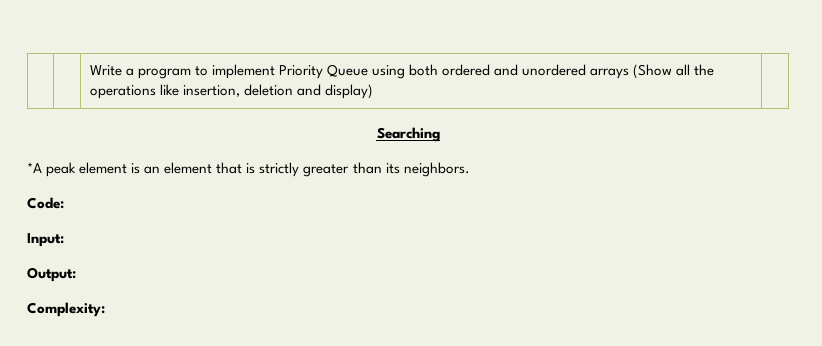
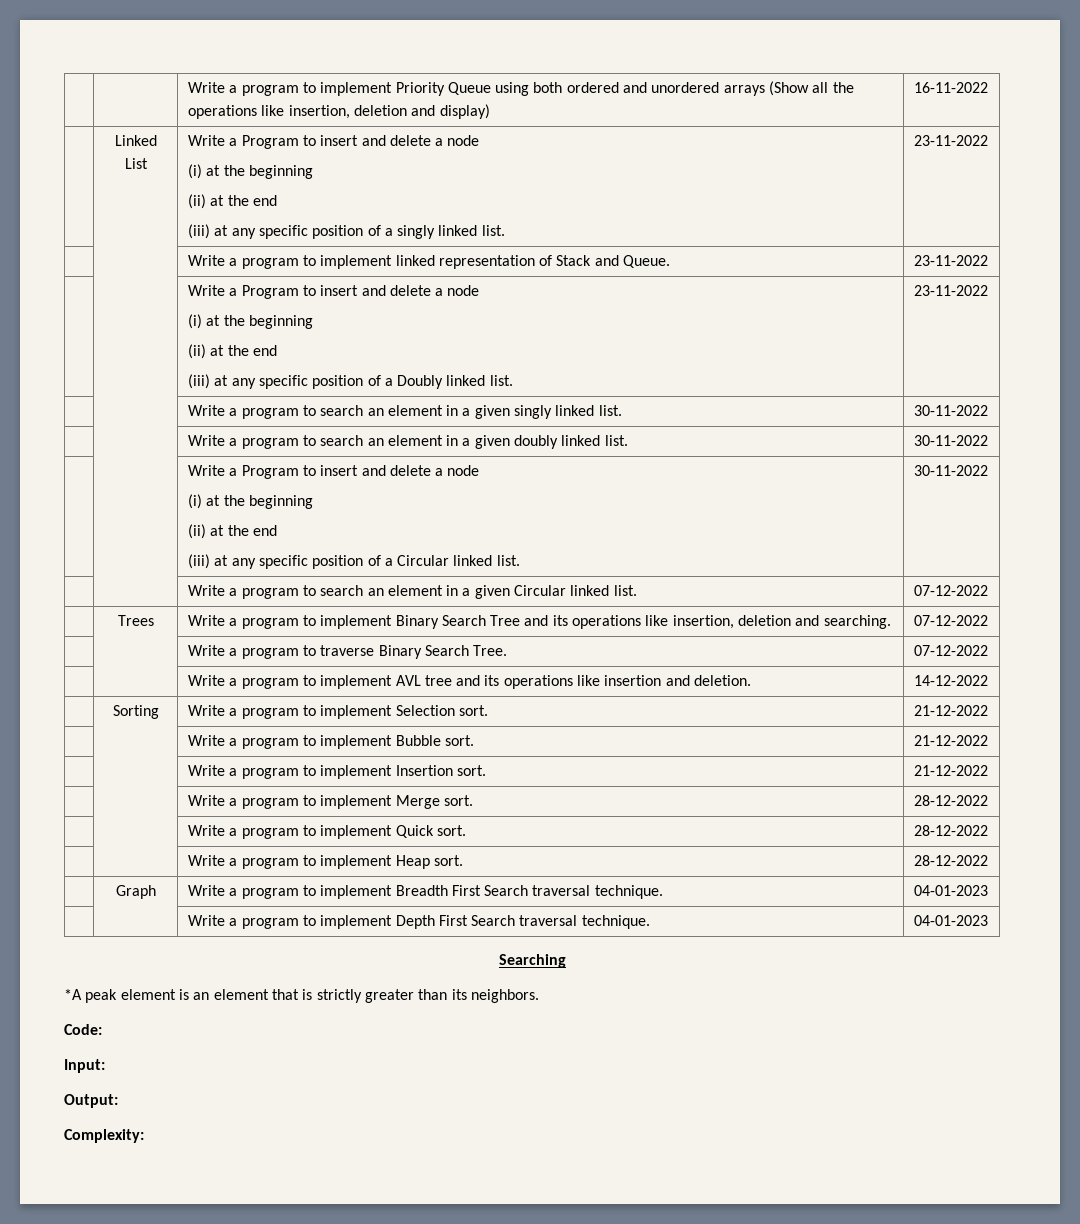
- | | Write a program to implement Priority Queue using both ordered and unordered arrays (Show all the operations like insertion, deletion and display) |
+ | | Write a program to implement Priority Queue using both ordered and unordered arrays (Show all the operations like insertion, deletion and display) | 16-11-2022
+ | Linked List | Write a Program to insert and delete a node
+ (i) at the beginning
+ (ii) at the end
+ (iii) at any specific position of a singly linked list. | 23-11-2022
+ | | Write a program to implement linked representation of Stack and Queue. | 23-11-2022
+ | | Write a Program to insert and delete a node
+ (i) at the beginning
+ (ii) at the end
+ (iii) at any specific position of a Doubly linked list. | 23-11-2022
+ | | Write a program to search an element in a given singly linked list. | 30-11-2022
+ | | Write a program to search an element in a given doubly linked list. | 30-11-2022
+ | | Write a Program to insert and delete a node
+ (i) at the beginning
+ (ii) at the end
+ (iii) at any specific position of a Circular linked list. | 30-11-2022
+ | | Write a program to search an element in a given Circular linked list. | 07-12-2022
+ | Trees | Write a program to implement Binary Search Tree and its operations like insertion, deletion and searching. | 07-12-2022
+ | | Write a program to traverse Binary Search Tree. | 07-12-2022
+ | | Write a program to implement AVL tree and its operations like insertion and deletion. | 14-12-2022
+ | Sorting | Write a program to implement Selection sort. | 21-12-2022
+ | | Write a program to implement Bubble sort. | 21-12-2022
+ | | Write a program to implement Insertion sort. | 21-12-2022
+ | | Write a program to implement Merge sort. | 28-12-2022
+ | | Write a program to implement Quick sort. | 28-12-2022
+ | | Write a program to implement Heap sort. | 28-12-2022
+ | Graph | Write a program to implement Breadth First Search traversal technique. | 04-01-2023
+ | | Write a program to implement Depth First Search traversal technique. | 04-01-2023

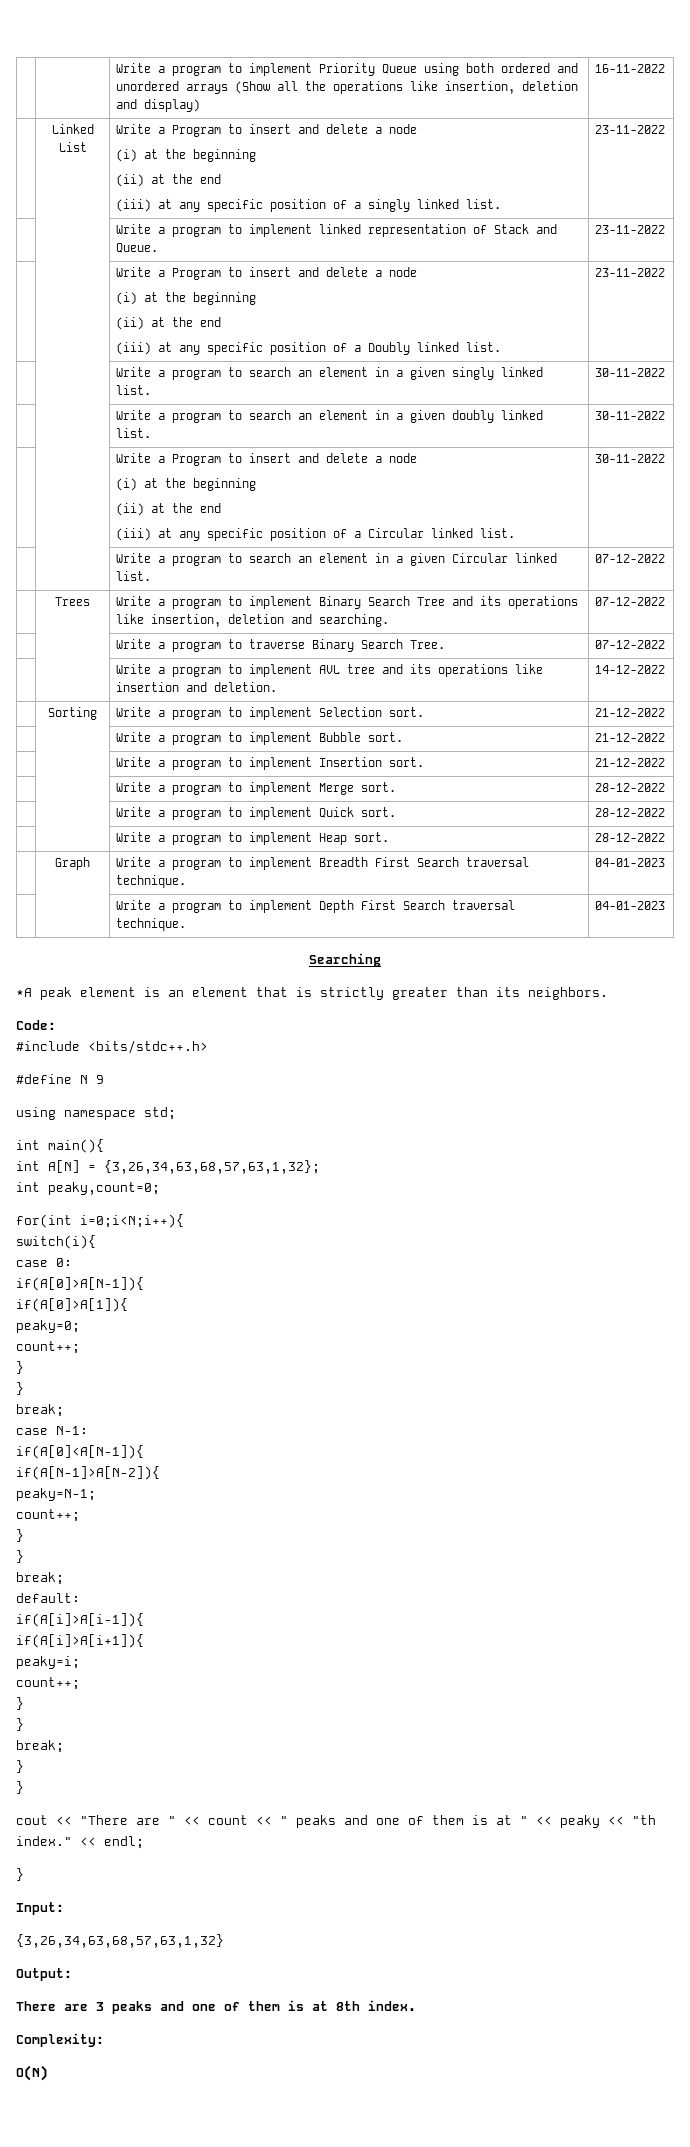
+ #include <bits/stdc++.h>
+ #define N 9
+ using namespace std;
+ int main(){
+ int A[N] = {3,26,34,63,68,57,63,1,32};
+ int peaky,count=0;
+ for(int i=0;i<N;i++){
+ switch(i){
+ case 0:
+ if(A[0]>A[N-1]){
+ if(A[0]>A[1]){
+ peaky=0;
+ count++;
+ }
+ }
+ break;
+ case N-1:
+ if(A[0]<A[N-1]){
+ if(A[N-1]>A[N-2]){
+ peaky=N-1;
+ count++;
+ }
+ }
+ break;
+ default:
+ if(A[i]>A[i-1]){
+ if(A[i]>A[i+1]){
+ peaky=i;
+ count++;
+ }
+ }
+ break;
+ }
+ }
+ cout << "There are " << count << " peaks and one of them is at " << peaky << "th index." << endl;
+ }
+ {3,26,34,63,68,57,63,1,32}
+ There are 3 peaks and one of them is at 8th index.
+ O(N)

